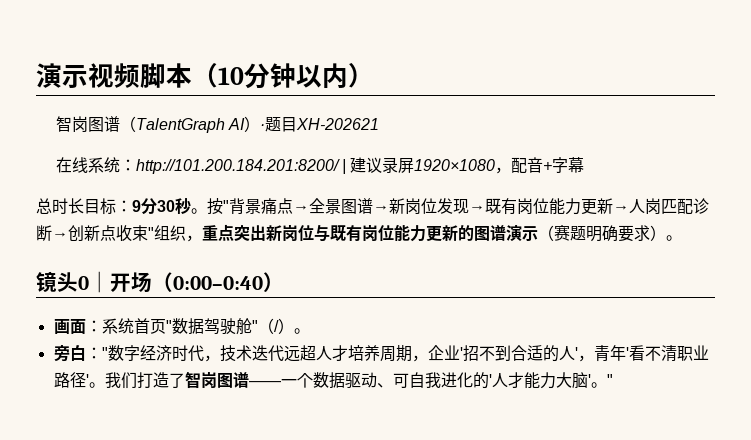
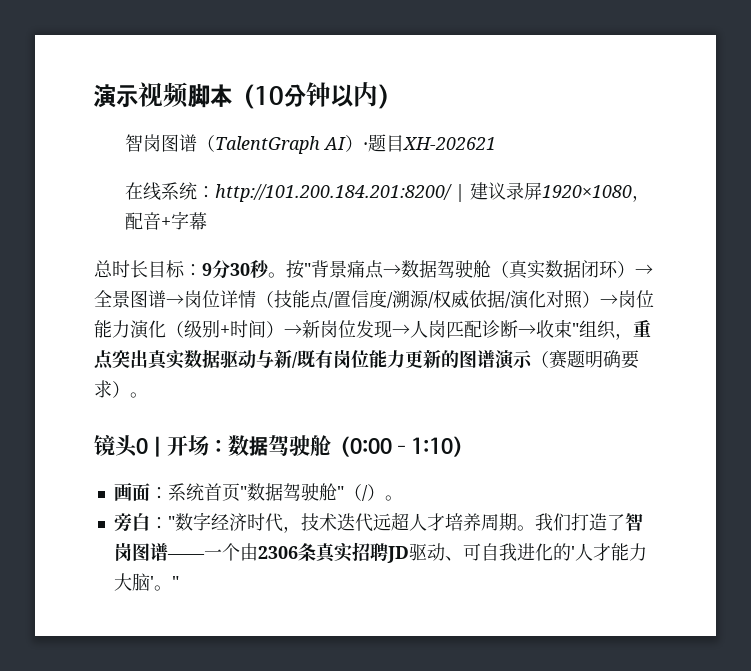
- 按"背景痛点→全景图谱→新岗位发现→既有岗位能力更新→人岗匹配诊断→创新点收束"组织，重点突出新岗位与既有岗位能力更新的图谱演示（赛题明确要求）。
+ 按"背景痛点→数据驾驶舱（真实数据闭环）→全景图谱→岗位详情（技能点/置信度/溯源/权威依据/演化对照）→岗位能力演化（级别+时间）→新岗位发现→人岗匹配诊断→收束"组织，重点突出真实数据驱动与新/既有岗位能力更新的图谱演示（赛题明确要求）。
- 镜头0｜开场（0:00–0:40）
+ 镜头0｜开场：数据驾驶舱（0:00–1:10）
- 旁白："数字经济时代，技术迭代远超人才培养周期，企业'招不到合适的人'，青年'看不清职业路径'。
+ 旁白："数字经济时代，技术迭代远超人才培养周期。
- 我们打造了智岗图谱——一个数据驱动、可自我进化的'人才能力大脑'。
+ 我们打造了智岗图谱——一个由2306条真实招聘JD驱动、可自我进化的'人才能力大脑'。

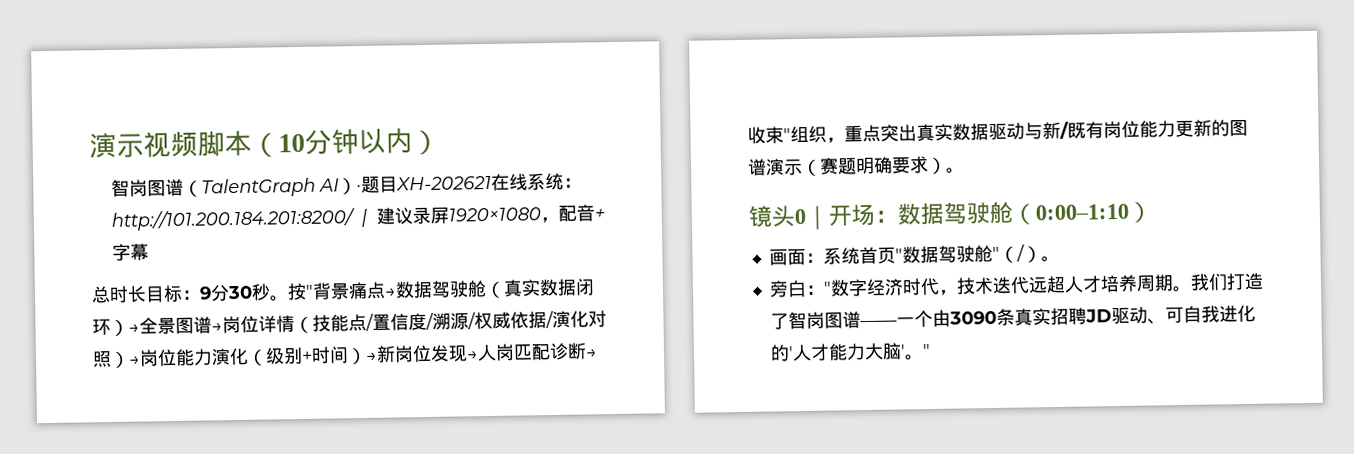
- 智岗图谱（TalentGraph AI）·题目XH-202621
- 在线系统：http://101.200.184.201:8200/ | 建议录屏1920×1080，配音+字幕
+ 智岗图谱（TalentGraph AI）·题目XH-202621在线系统：http://101.200.184.201:8200/ | 建议录屏1920×1080，配音+字幕
- 我们打造了智岗图谱——一个由2306条真实招聘JD驱动、可自我进化的'人才能力大脑'。
+ 我们打造了智岗图谱——一个由3090条真实招聘JD驱动、可自我进化的'人才能力大脑'。

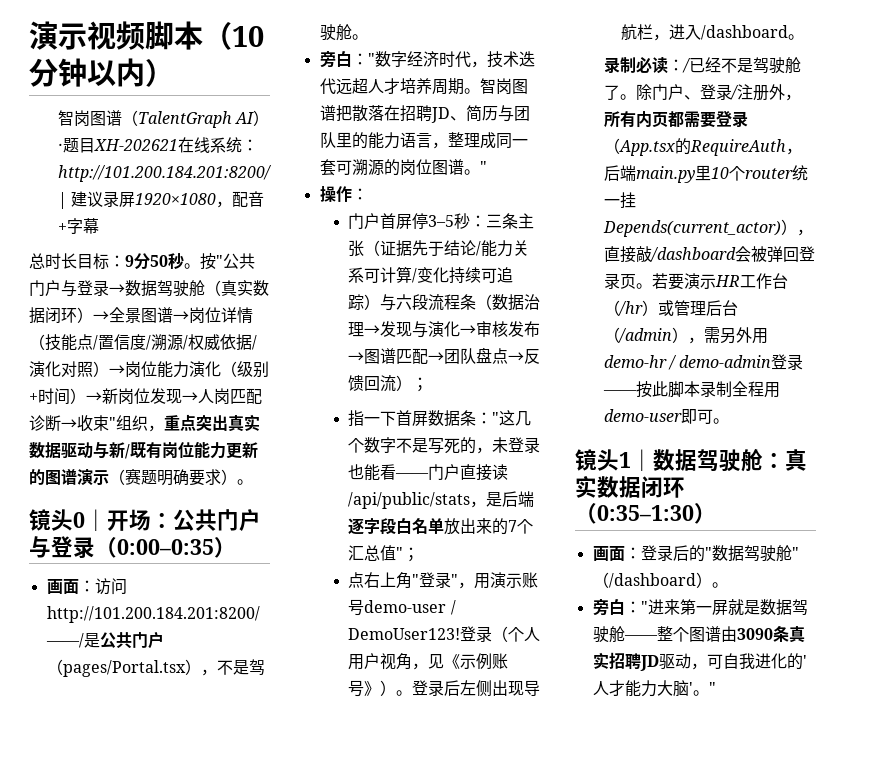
- 总时长目标：9分30秒。
+ 总时长目标：9分50秒。
- 按"背景痛点→数据驾驶舱（真实数据闭环）→全景图谱→岗位详情（技能点/置信度/溯源/权威依据/演化对照）→岗位能力演化（级别+时间）→新岗位发现→人岗匹配诊断→收束"组织，重点突出真实数据驱动与新/既有岗位能力更新的图谱演示（赛题明确要求）。
+ 按"公共门户与登录→数据驾驶舱（真实数据闭环）→全景图谱→岗位详情（技能点/置信度/溯源/权威依据/演化对照）→岗位能力演化（级别+时间）→新岗位发现→人岗匹配诊断→收束"组织，重点突出真实数据驱动与新/既有岗位能力更新的图谱演示（赛题明确要求）。
- 镜头0｜开场：数据驾驶舱（0:00–1:10）
- 画面：系统首页"数据驾驶舱"（/）。
+ 镜头0｜开场：公共门户与登录（0:00–0:35）
+ 画面：访问http://101.200.184.201:8200/ ——/是公共门户（pages/Portal.tsx），不是驾驶舱。
- 我们打造了智岗图谱——一个由3090条真实招聘JD驱动、可自我进化的'人才能力大脑'。
+ 智岗图谱把散落在招聘JD、简历与团队里的能力语言，整理成同一套可溯源的岗位图谱。"
+ 操作：
+ 门户首屏停3–5秒：三条主张（证据先于结论/能力关系可计算/变化持续可追踪）与六段流程条（数据治理→发现与演化→审核发布→图谱匹配→团队盘点→反馈回流）；
+ 指一下首屏数据条："这几个数字不是写死的，未登录也能看——门户直接读/api/public/stats，是后端逐字段白名单放出来的7个汇总值"；
+ 点右上角"登录"，用演示账号demo-user / DemoUser123!登录（个人用户视角，见《示例账号》）。登录后左侧出现导航栏，进入/dashboard。
+ 录制必读：/已经不是驾驶舱了。除门户、登录/注册外，所有内页都需要登录（App.tsx的RequireAuth，后端main.py里10个router统一挂Depends(current_actor)），直接敲/dashboard会被弹回登录页。若要演示HR工作台（/hr）或管理后台（/admin），需另外用demo-hr / demo-admin登录——按此脚本录制全程用demo-user即可。
+ 镜头1｜数据驾驶舱：真实数据闭环（0:35–1:30）
+ 画面：登录后的"数据驾驶舱"（/dashboard）。
+ 旁白："进来第一屏就是数据驾驶舱——整个图谱由3090条真实招聘JD驱动，可自我进化的'人才能力大脑'。

